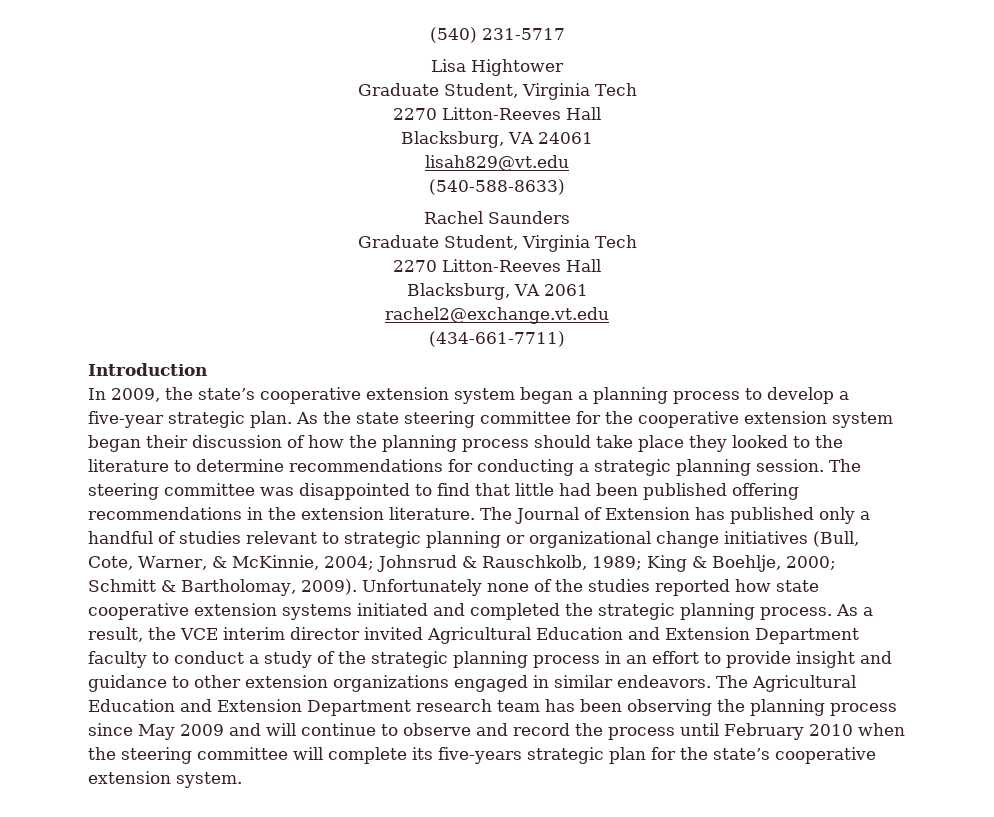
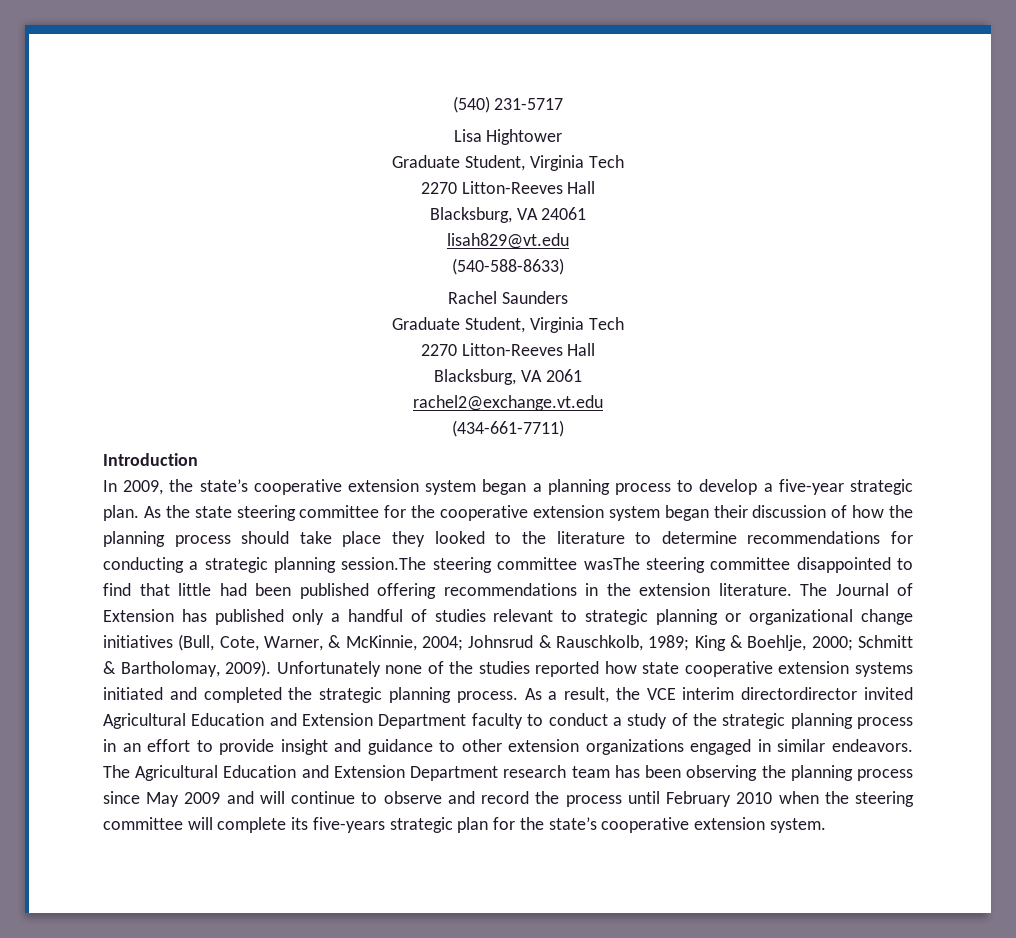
- As the state steering committee for the cooperative extension system began their discussion of how the planning process should take place they looked to the literature to determine recommendations for conducting a strategic planning session. The steering committee was disappointed to find that little had been published offering recommendations in the extension literature.
+ As the state steering committee for the cooperative extension system began their discussion of how the planning process should take place they looked to the literature to determine recommendations for conducting a strategic planning session.The steering committee wasThe steering committee disappointed to find that little had been published offering recommendations in the extension literature.
- As a result, the VCE interim director invited Agricultural Education and Extension Department faculty to conduct a study of the strategic planning process in an effort to provide insight and guidance to other extension organizations engaged in similar endeavors.
+ As a result, the VCE interim directordirector invited Agricultural Education and Extension Department faculty to conduct a study of the strategic planning process in an effort to provide insight and guidance to other extension organizations engaged in similar endeavors.

